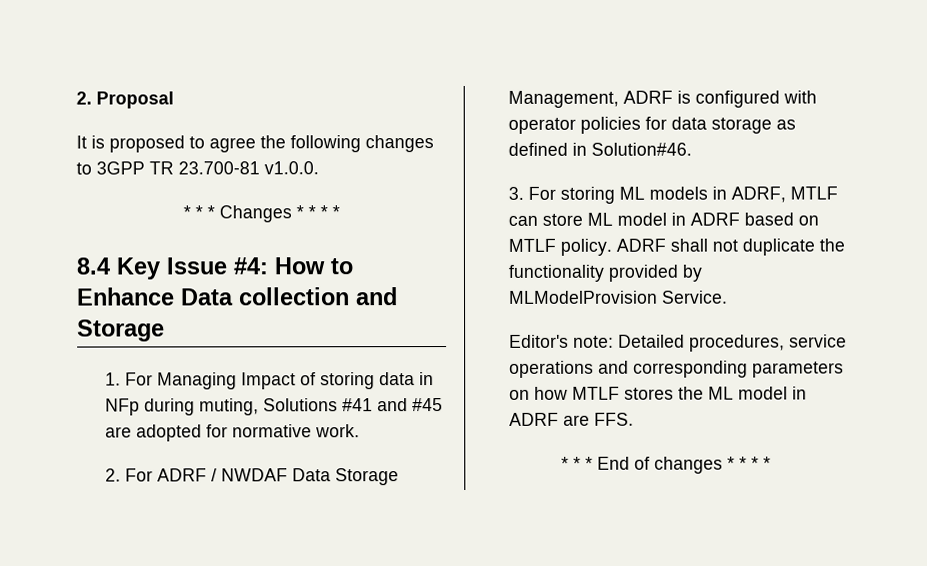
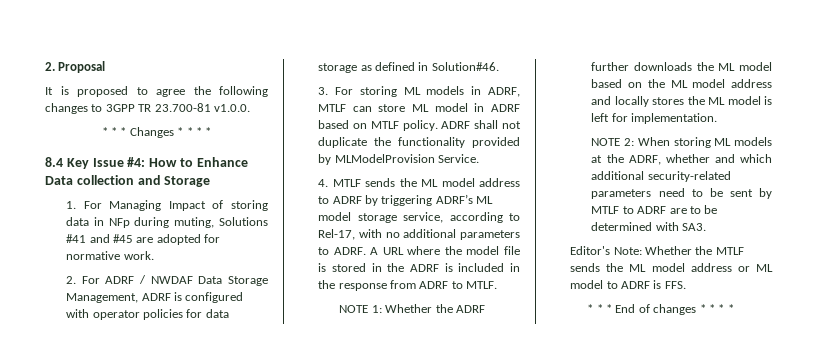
- Editor's note: Detailed procedures, service operations and corresponding parameters on how MTLF stores the ML model in ADRF are FFS.
+ 4. MTLF sends the ML model address to ADRF by triggering ADRF’s ML model storage service, according to Rel-17, with no additional parameters to ADRF. A URL where the model file is stored in the ADRF is included in the response from ADRF to MTLF.
+ NOTE 1: Whether the ADRF further downloads the ML model based on the ML model address and locally stores the ML model is left for implementation.
+ NOTE 2: When storing ML models at the ADRF, whether and which additional security-related parameters need to be sent by MTLF to ADRF are to be determined with SA3.
+ Editor's Note: Whether the MTLF sends the ML model address or ML model to ADRF is FFS.

